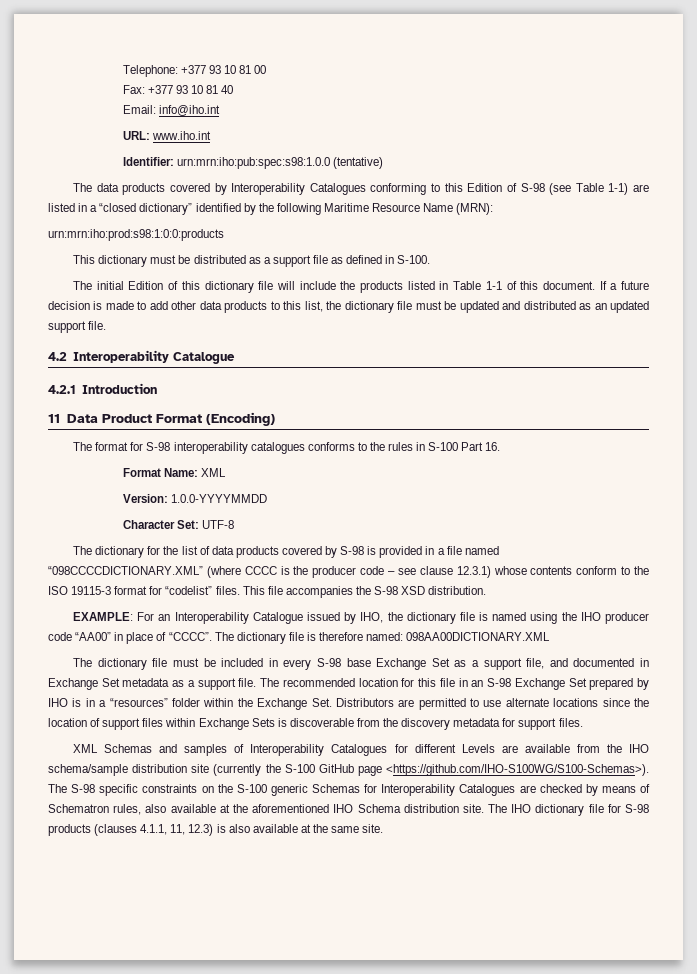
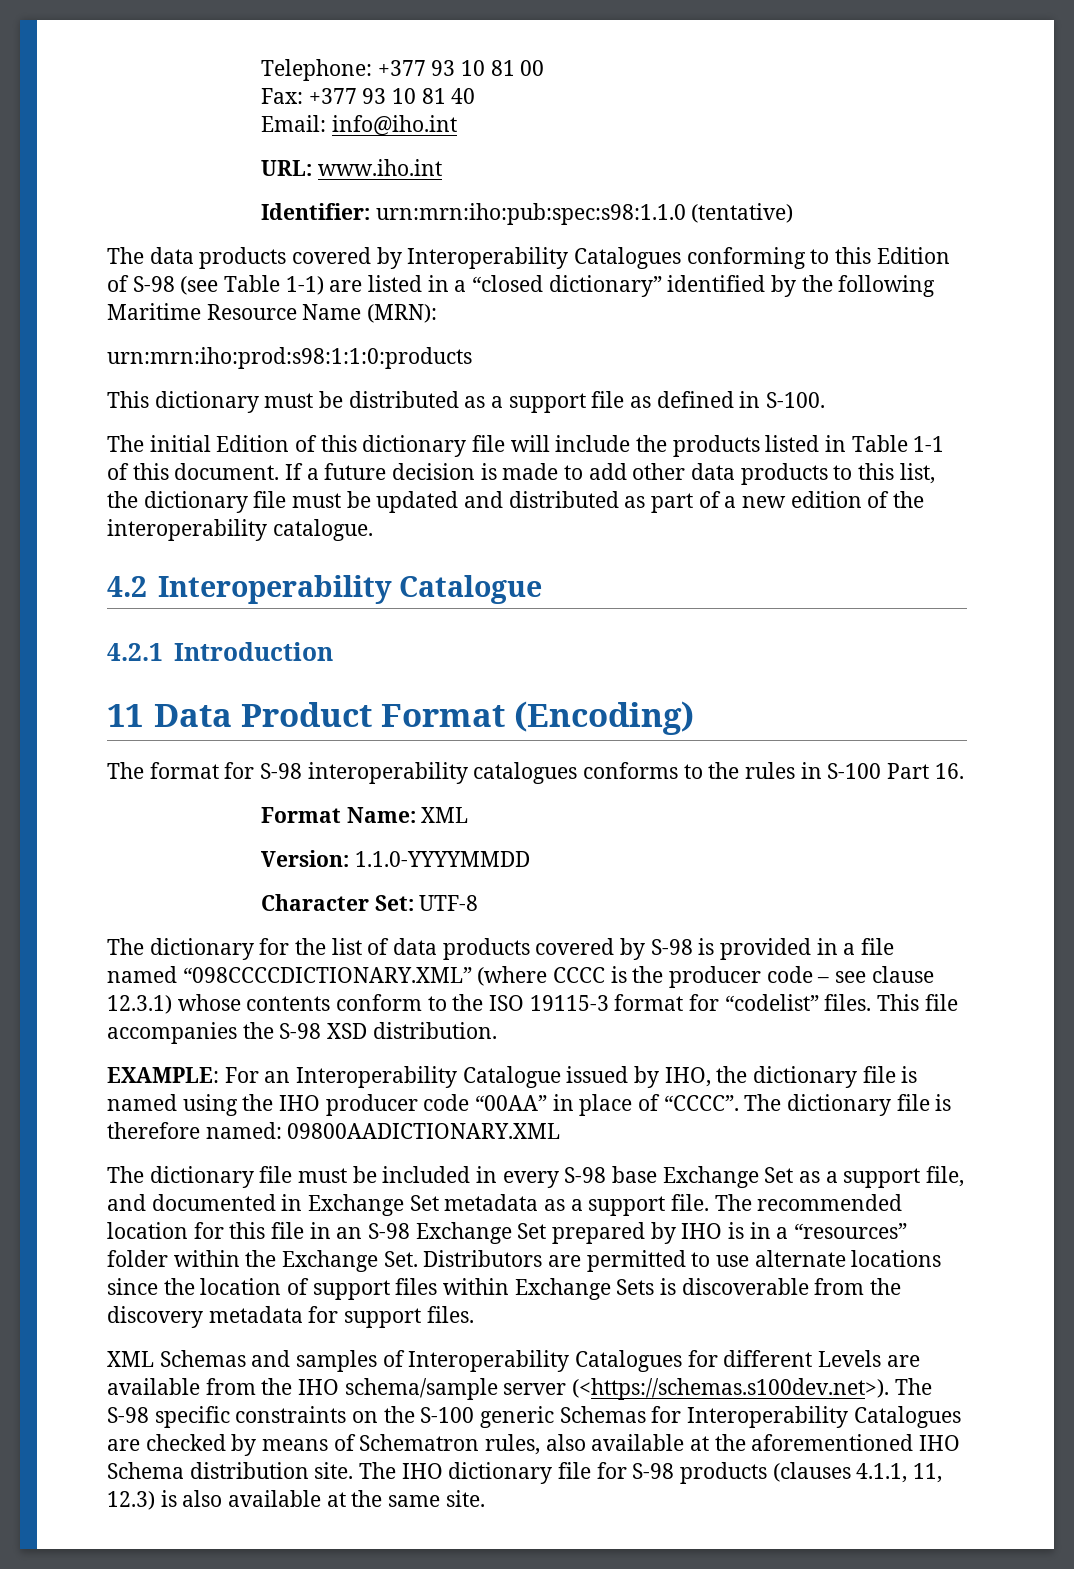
- Identifier: urn:mrn:iho:pub:spec:s98:1.0.0 (tentative)
+ Identifier: urn:mrn:iho:pub:spec:s98:1.1.0 (tentative)
- urn:mrn:iho:prod:s98:1:0:0:products
+ urn:mrn:iho:prod:s98:1:1:0:products
- If a future decision is made to add other data products to this list, the dictionary file must be updated and distributed as an updated support file.
+ If a future decision is made to add other data products to this list, the dictionary file must be updated and distributed as part of a new edition of the interoperability catalogue.
- Version: 1.0.0-YYYYMMDD
+ Version: 1.1.0-YYYYMMDD
- EXAMPLE: For an Interoperability Catalogue issued by IHO, the dictionary file is named using the IHO producer code “AA00” in place of “CCCC”.
+ EXAMPLE: For an Interoperability Catalogue issued by IHO, the dictionary file is named using the IHO producer code “00AA” in place of “CCCC”.
- The dictionary file is therefore named: 098AA00DICTIONARY.XML
+ The dictionary file is therefore named: 09800AADICTIONARY.XML
- XML Schemas and samples of Interoperability Catalogues for different Levels are available from the IHO schema/sample distribution site (currently the S-100 GitHub page <https://github.com/IHO-S100WG/S100-Schemas>). The S-98 specific constraints on the S-100 generic Schemas for Interoperability Catalogues are checked by means of Schematron rules, also available at the aforementioned IHO Schema distribution site.
+ XML Schemas and samples of Interoperability Catalogues for different Levels are available from the IHO schema/sample server (<https://schemas.s100dev.net>). The S-98 specific constraints on the S-100 generic Schemas for Interoperability Catalogues are checked by means of Schematron rules, also available at the aforementioned IHO Schema distribution site.

